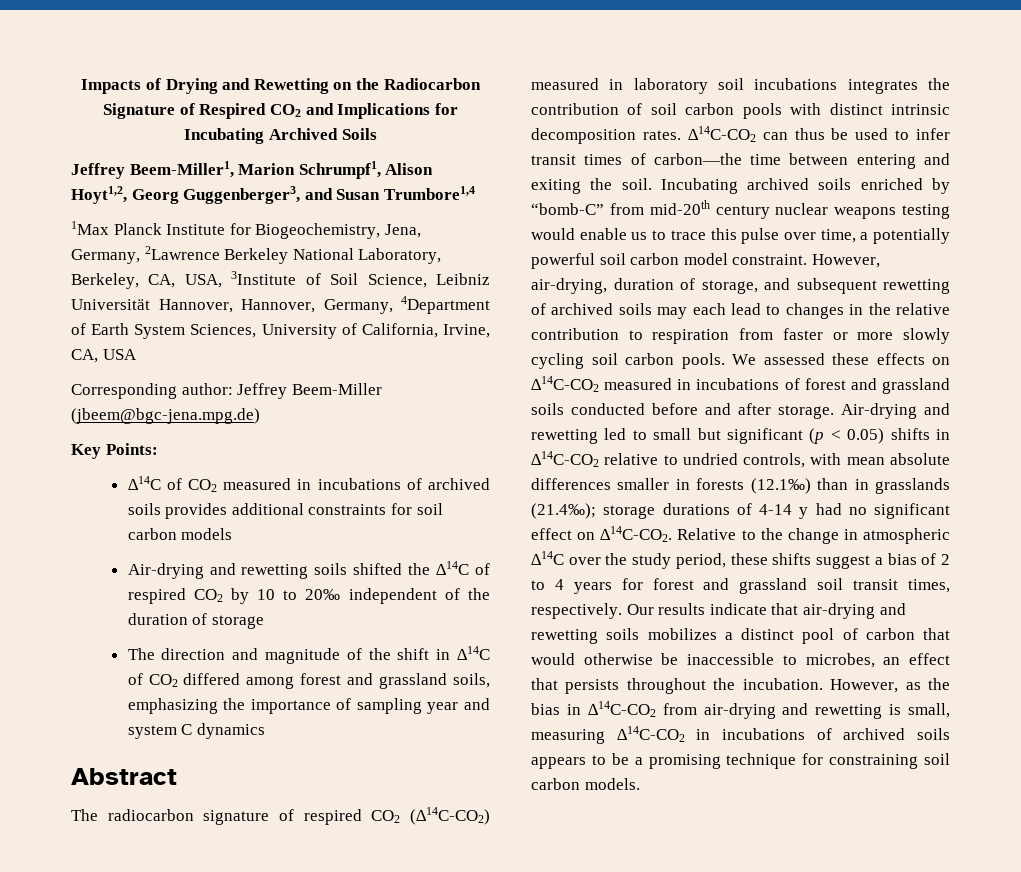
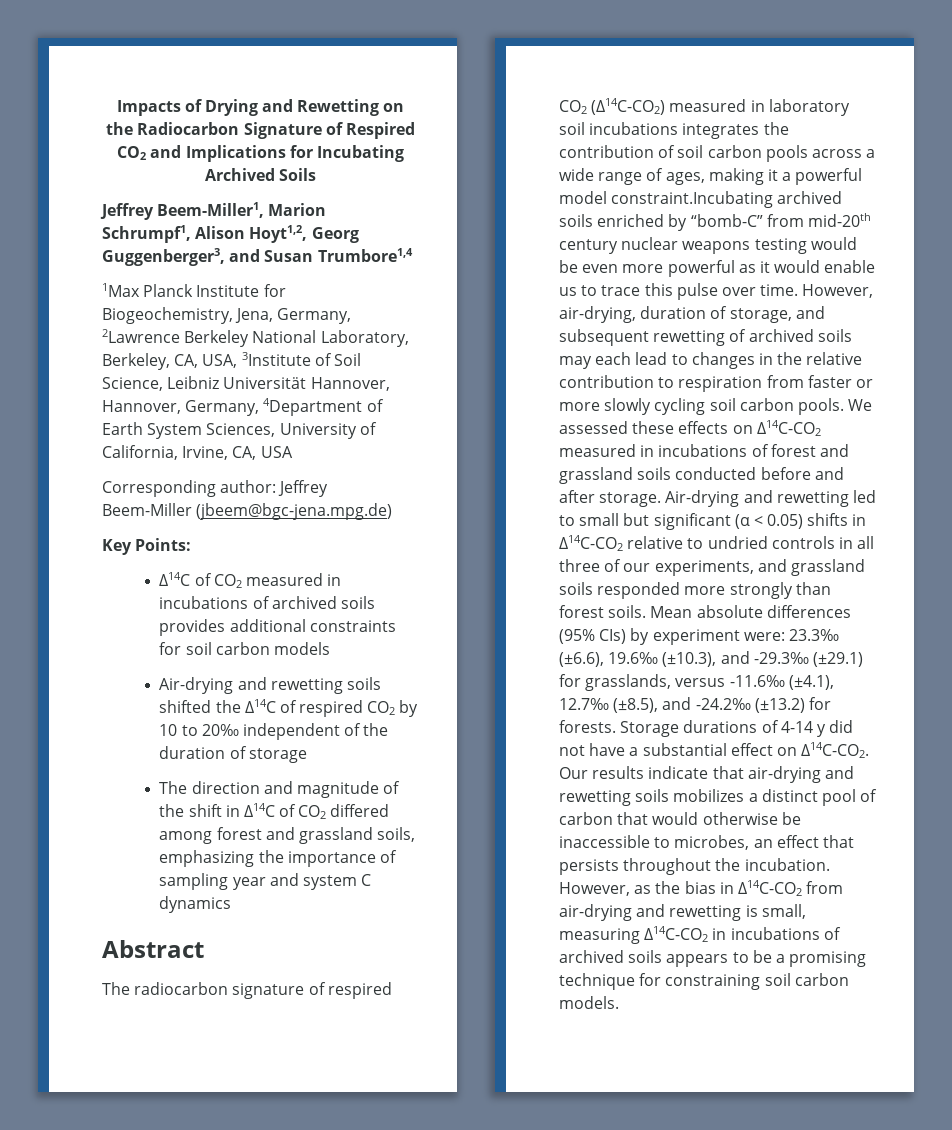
- The radiocarbon signature of respired CO2 (∆14C-CO2) measured in laboratory soil incubations integrates the contribution of soil carbon pools with distinct intrinsic decomposition rates. ∆14C-CO2 can thus be used to infer transit times of carbon—the time between entering and exiting the soil. Incubating archived soils enriched by “bomb-C” from mid-20th century nuclear weapons testing would enable us to trace this pulse over time, a potentially powerful soil carbon model constraint.
+ The radiocarbon signature of respired CO2 (∆14C-CO2) measured in laboratory soil incubations integrates the contribution of soil carbon pools across a wide range of ages, making it a powerful model constraint.Incubating archived soils enriched by “bomb-C” from mid-20th century nuclear weapons testing would be even more powerful as it would enable us to trace this pulse over time.
- Air-drying and rewetting led to small but significant (p < 0.05) shifts in ∆14C-CO2 relative to undried controls, with mean absolute differences smaller in forests (12.1‰) than in grasslands (21.4‰); storage durations of 4-14 y had no significant effect on ∆14C-CO2. Relative to the change in atmospheric ∆14C over the study period, these shifts suggest a bias of 2 to 4 years for forest and grassland soil transit times, respectively.
+ Air-drying and rewetting led to small but significant (α < 0.05) shifts in ∆14C-CO2 relative to undried controls in all three of our experiments, and grassland soils responded more strongly than forest soils. Mean absolute differences (95% CIs) by experiment were: 23.3‰ (±6.6), 19.6‰ (±10.3), and -29.3‰ (±29.1) for grasslands, versus -11.6‰ (±4.1), 12.7‰ (±8.5), and -24.2‰ (±13.2) for forests. Storage durations of 4-14 y did not have a substantial effect on ∆14C-CO2.

